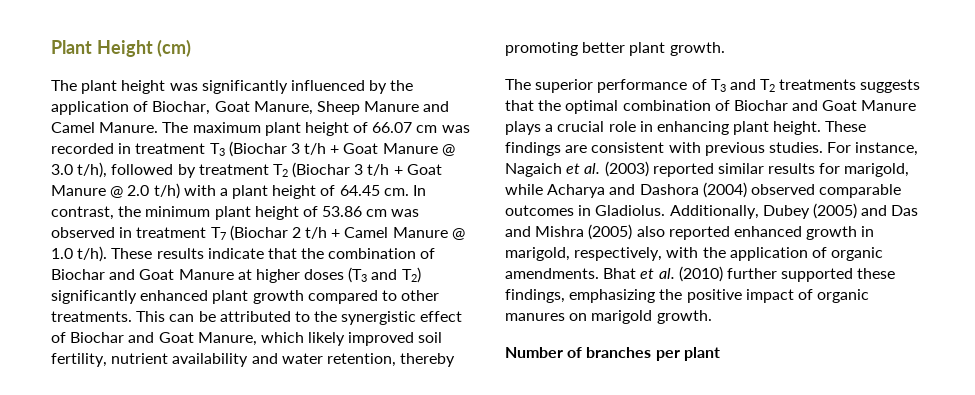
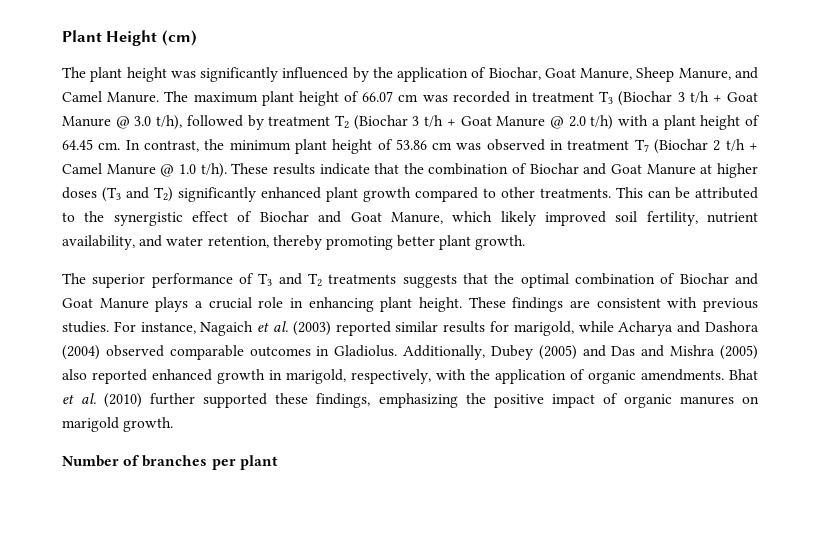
- The plant height was significantly influenced by the application of Biochar, Goat Manure, Sheep Manure and Camel Manure.
+ The plant height was significantly influenced by the application of Biochar, Goat Manure, Sheep Manure, and Camel Manure.
- This can be attributed to the synergistic effect of Biochar and Goat Manure, which likely improved soil fertility, nutrient availability and water retention, thereby promoting better plant growth.
+ This can be attributed to the synergistic effect of Biochar and Goat Manure, which likely improved soil fertility, nutrient availability, and water retention, thereby promoting better plant growth.

